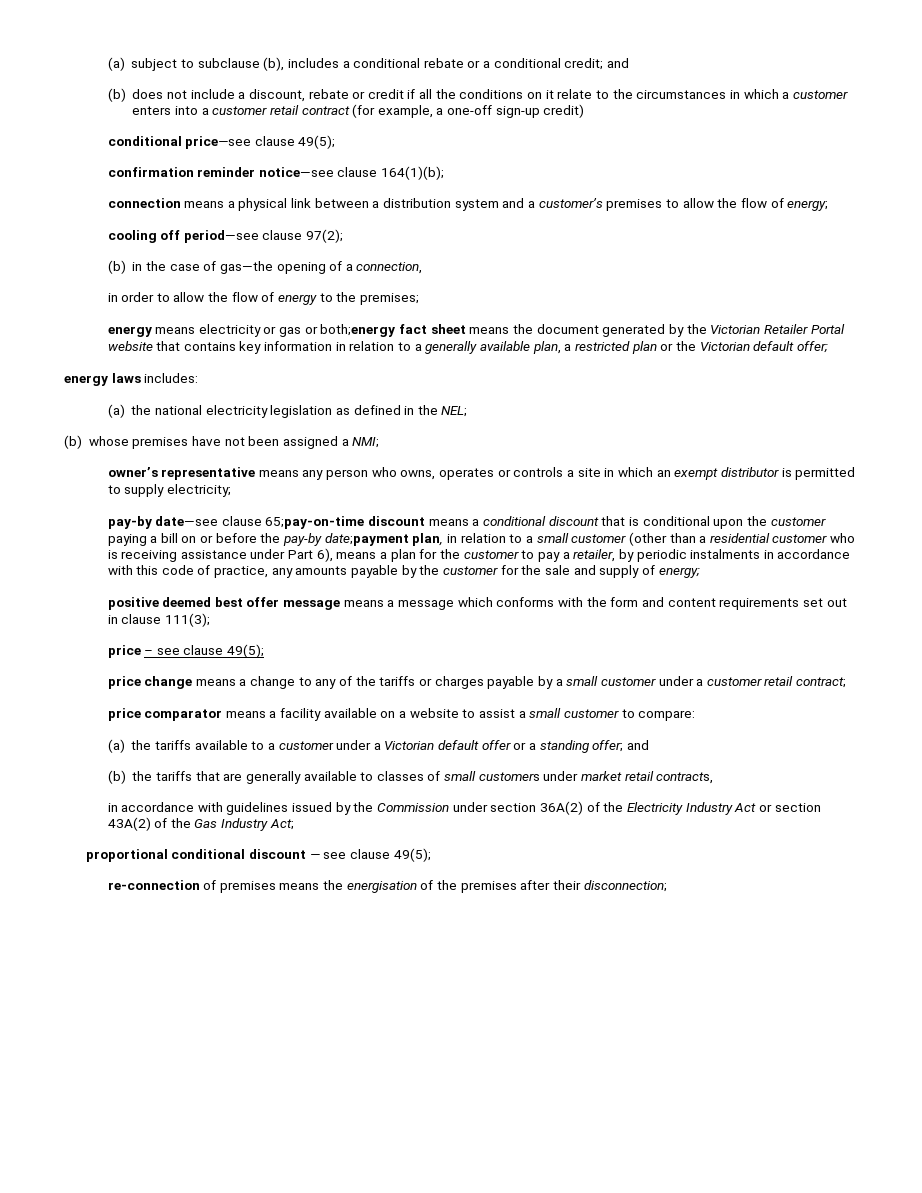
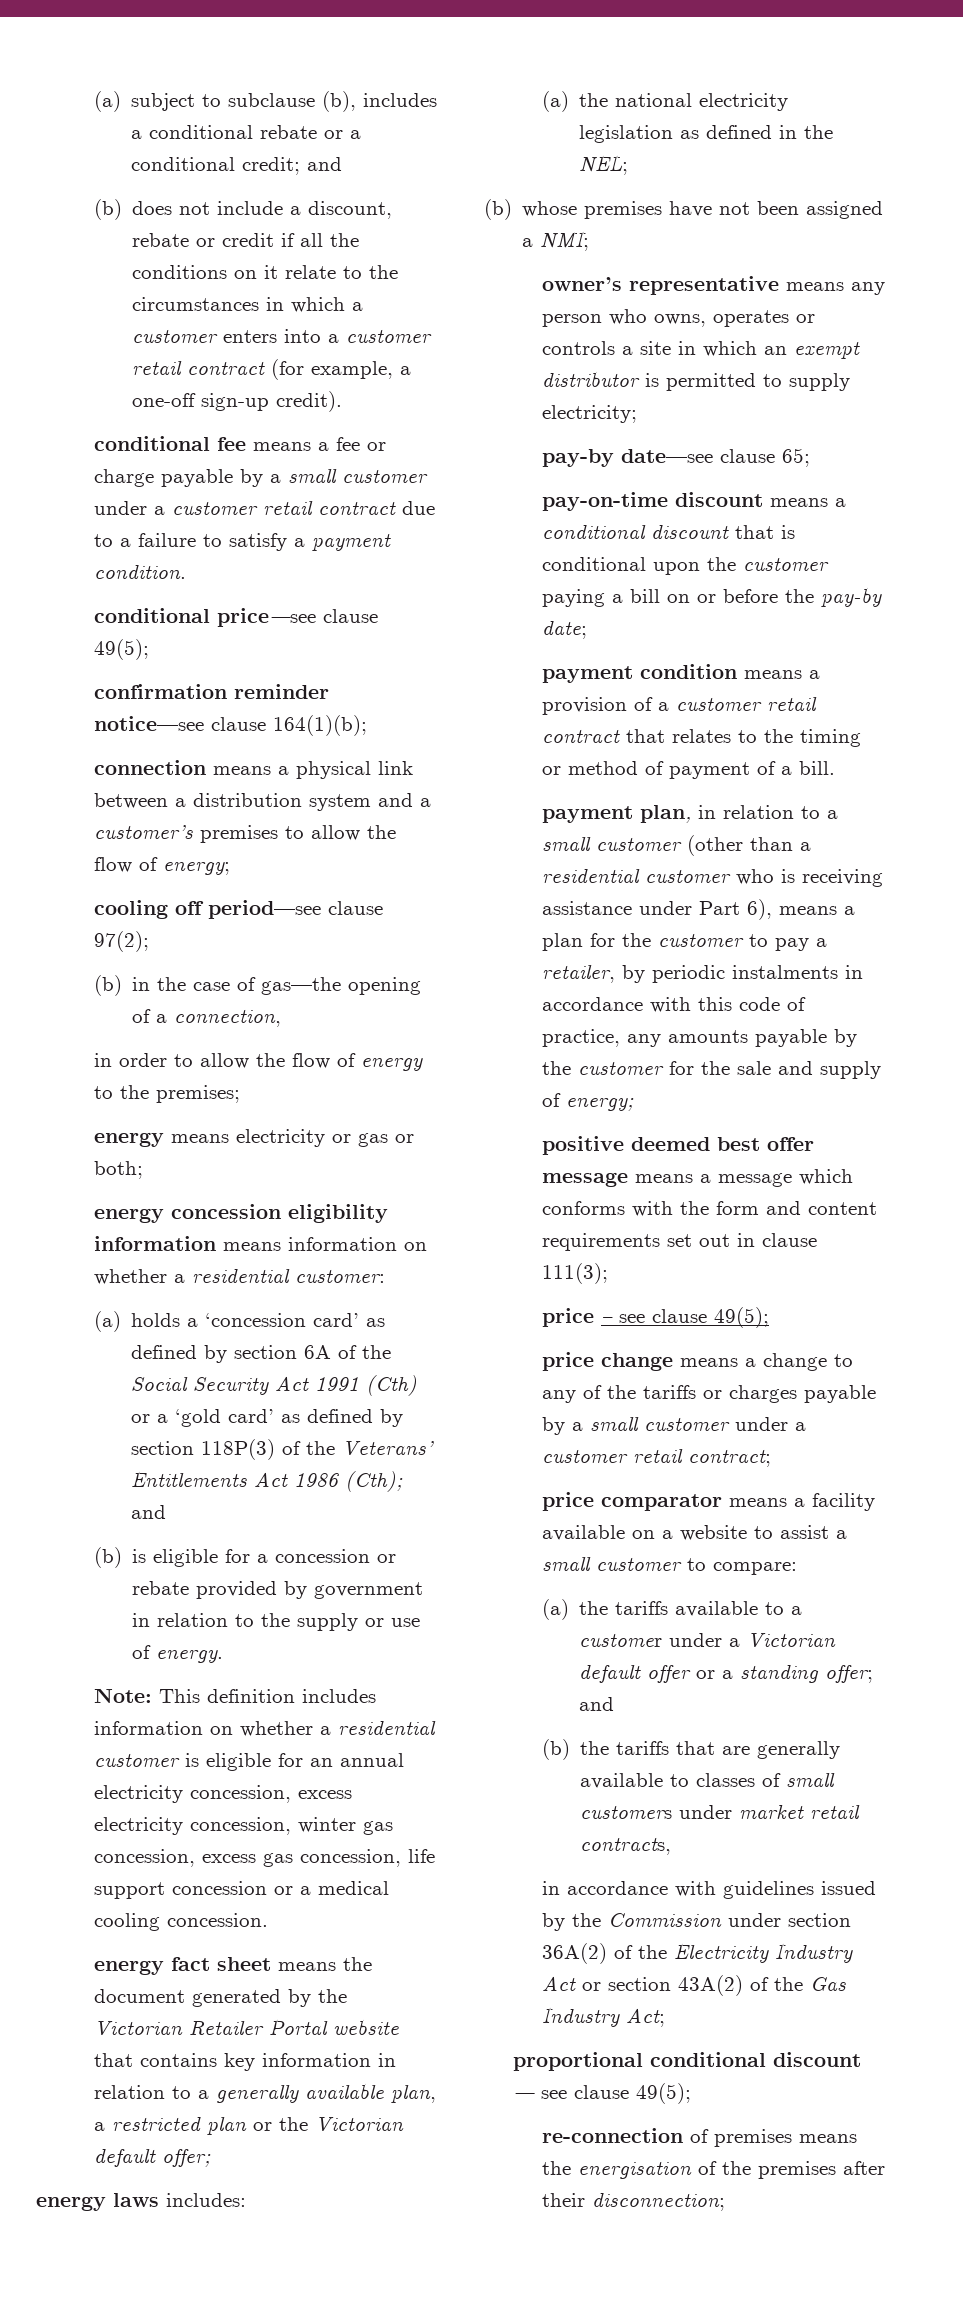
- (b) does not include a discount, rebate or credit if all the conditions on it relate to the circumstances in which a customer enters into a customer retail contract (for example, a one-off sign-up credit)
+ (b) does not include a discount, rebate or credit if all the conditions on it relate to the circumstances in which a customer enters into a customer retail contract (for example, a one-off sign-up credit).
+ conditional fee means a fee or charge payable by a small customer under a customer retail contract due to a failure to satisfy a payment condition.
- energy means electricity or gas or both;energy fact sheet means the document generated by the Victorian Retailer Portal website that contains key information in relation to a generally available plan, a restricted plan or the Victorian default offer;
+ energy means electricity or gas or both;
+ energy concession eligibility information means information on whether a residential customer:
+ (a) holds a ‘concession card’ as defined by section 6A of the Social Security Act 1991 (Cth) or a ‘gold card’ as defined by section 118P(3) of the Veterans’ Entitlements Act 1986 (Cth); and
+ (b) is eligible for a concession or rebate provided by government in relation to the supply or use of energy.
+ Note: This definition includes information on whether a residential customer is eligible for an annual electricity concession, excess electricity concession, winter gas concession, excess gas concession, life support concession or a medical cooling concession.
+ energy fact sheet means the document generated by the Victorian Retailer Portal website that contains key information in relation to a generally available plan, a restricted plan or the Victorian default offer;
- pay-by date—see clause 65;pay-on-time discount means a conditional discount that is conditional upon the customer paying a bill on or before the pay-by date;payment plan, in relation to a small customer (other than a residential customer who is receiving assistance under Part 6), means a plan for the customer to pay a retailer, by periodic instalments in accordance with this code of practice, any amounts payable by the customer for the sale and supply of energy;
+ pay-by date—see clause 65;
+ pay-on-time discount means a conditional discount that is conditional upon the customer paying a bill on or before the pay-by date;
+ payment condition means a provision of a customer retail contract that relates to the timing or method of payment of a bill.
+ payment plan, in relation to a small customer (other than a residential customer who is receiving assistance under Part 6), means a plan for the customer to pay a retailer, by periodic instalments in accordance with this code of practice, any amounts payable by the customer for the sale and supply of energy;

